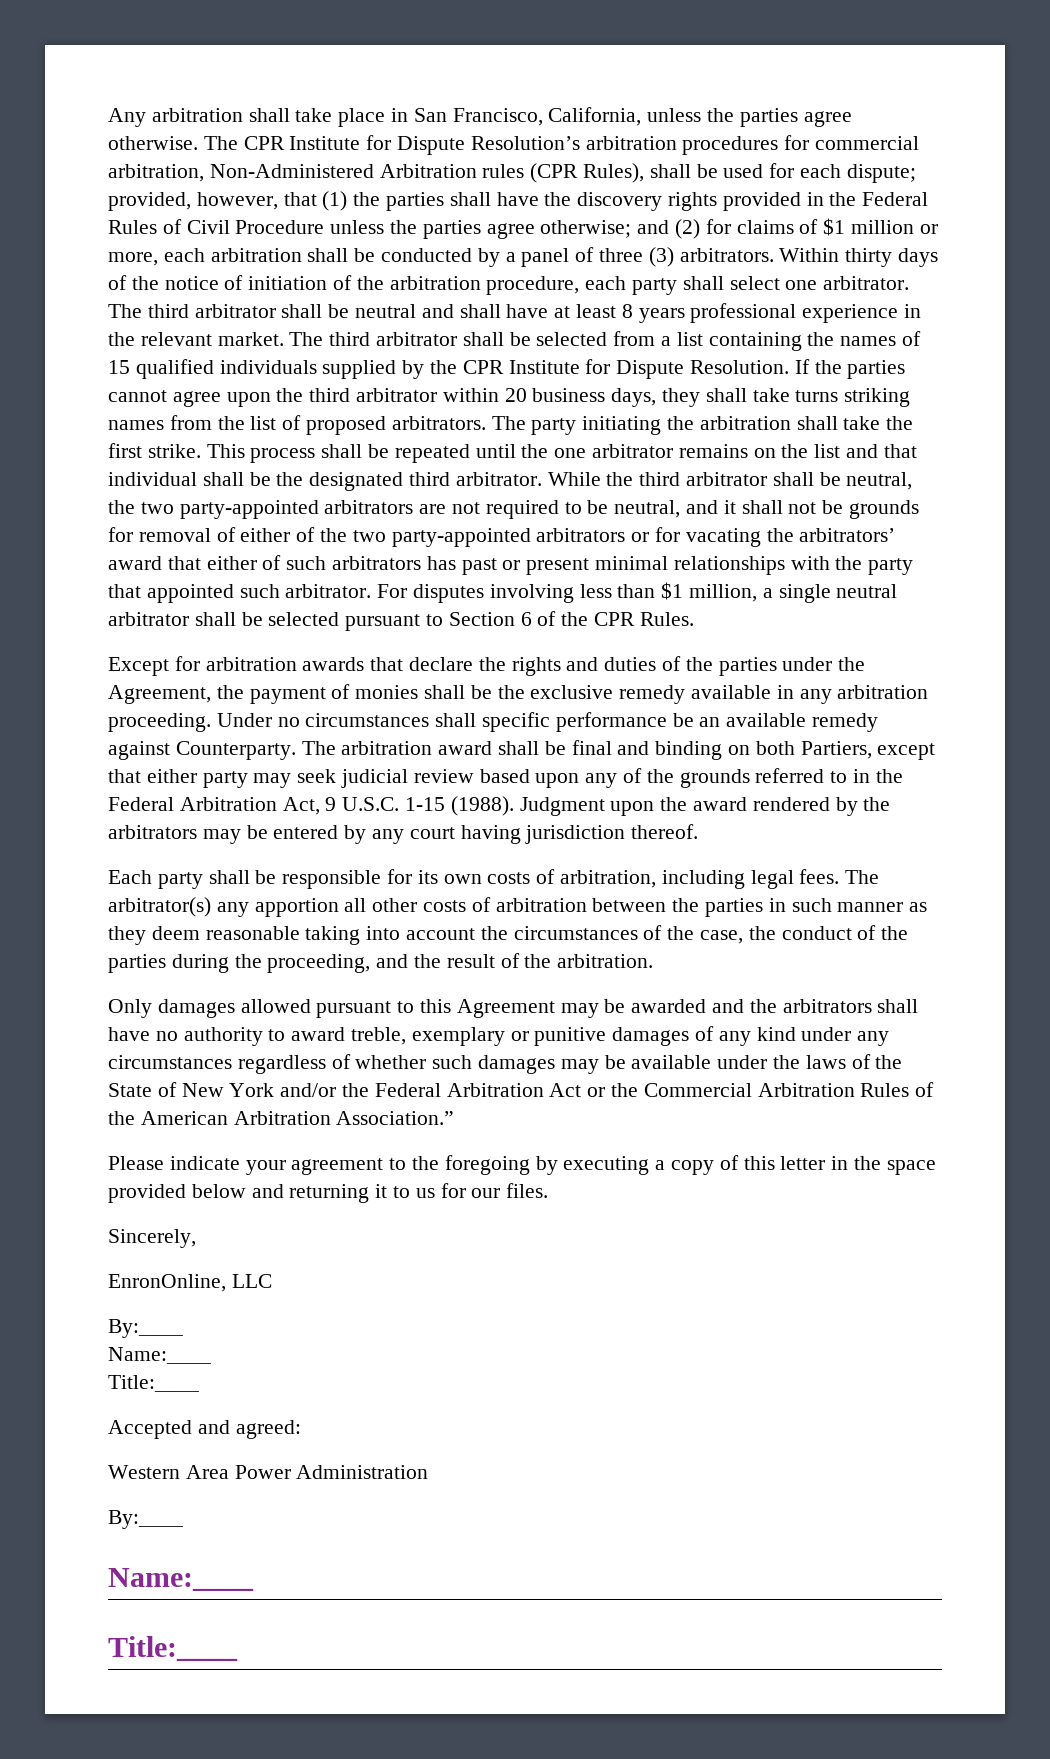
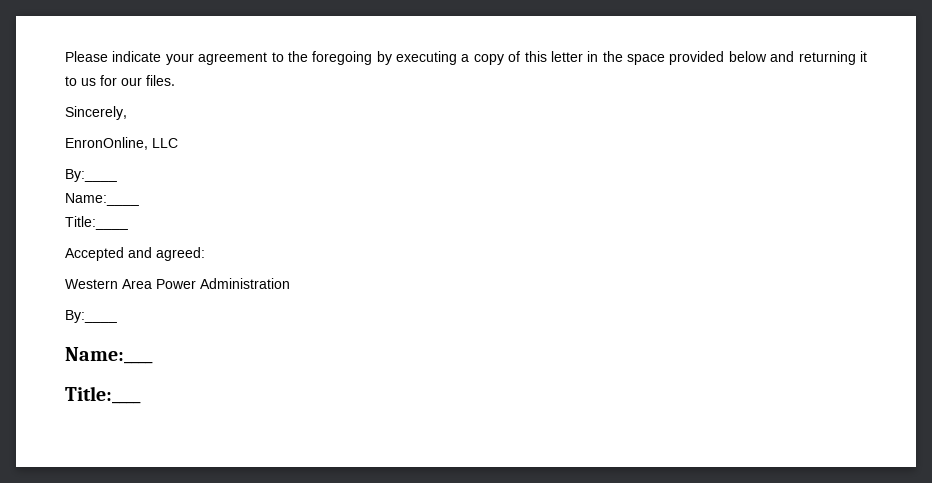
- Any arbitration shall take place in San Francisco, California, unless the parties agree otherwise. The CPR Institute for Dispute Resolution’s arbitration procedures for commercial arbitration, Non-Administered Arbitration rules (CPR Rules), shall be used for each dispute; provided, however, that (1) the parties shall have the discovery rights provided in the Federal Rules of Civil Procedure unless the parties agree otherwise; and (2) for claims of $1 million or more, each arbitration shall be conducted by a panel of three (3) arbitrators. Within thirty days of the notice of initiation of the arbitration procedure, each party shall select one arbitrator. The third arbitrator shall be neutral and shall have at least 8 years professional experience in the relevant market. The third arbitrator shall be selected from a list containing the names of 15 qualified individuals supplied by the CPR Institute for Dispute Resolution. If the parties cannot agree upon the third arbitrator within 20 business days, they shall take turns striking names from the list of proposed arbitrators. The party initiating the arbitration shall take the first strike. This process shall be repeated until the one arbitrator remains on the list and that individual shall be the designated third arbitrator. While the third arbitrator shall be neutral, the two party-appointed arbitrators are not required to be neutral, and it shall not be grounds for removal of either of the two party-appointed arbitrators or for vacating the arbitrators’ award that either of such arbitrators has past or present minimal relationships with the party that appointed such arbitrator. For disputes involving less than $1 million, a single neutral arbitrator shall be selected pursuant to Section 6 of the CPR Rules.
- Except for arbitration awards that declare the rights and duties of the parties under the Agreement, the payment of monies shall be the exclusive remedy available in any arbitration proceeding. Under no circumstances shall specific performance be an available remedy against Counterparty. The arbitration award shall be final and binding on both Partiers, except that either party may seek judicial review based upon any of the grounds referred to in the Federal Arbitration Act, 9 U.S.C. 1-15 (1988). Judgment upon the award rendered by the arbitrators may be entered by any court having jurisdiction thereof.
- Each party shall be responsible for its own costs of arbitration, including legal fees. The arbitrator(s) any apportion all other costs of arbitration between the parties in such manner as they deem reasonable taking into account the circumstances of the case, the conduct of the parties during the proceeding, and the result of the arbitration.
- Only damages allowed pursuant to this Agreement may be awarded and the arbitrators shall have no authority to award treble, exemplary or punitive damages of any kind under any circumstances regardless of whether such damages may be available under the laws of the State of New York and/or the Federal Arbitration Act or the Commercial Arbitration Rules of the American Arbitration Association.”

